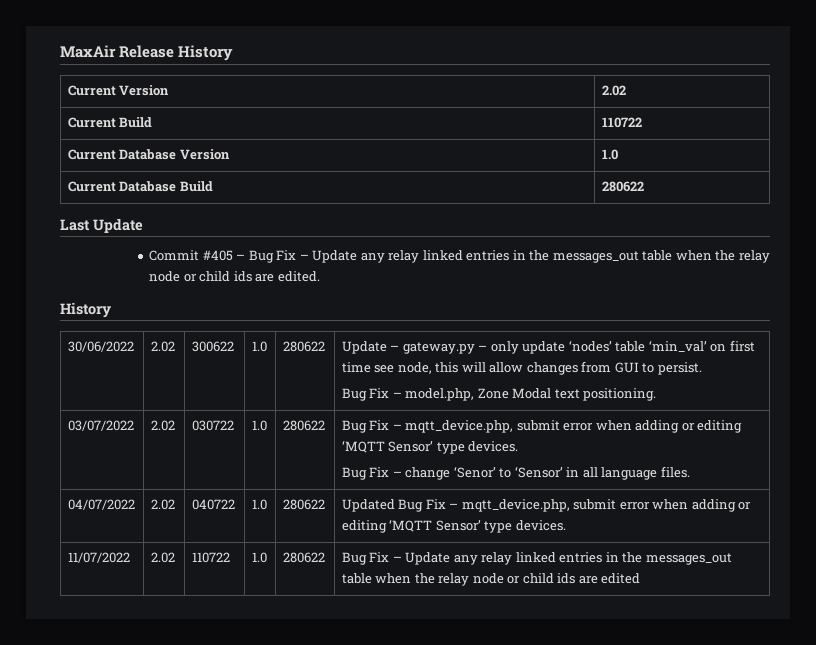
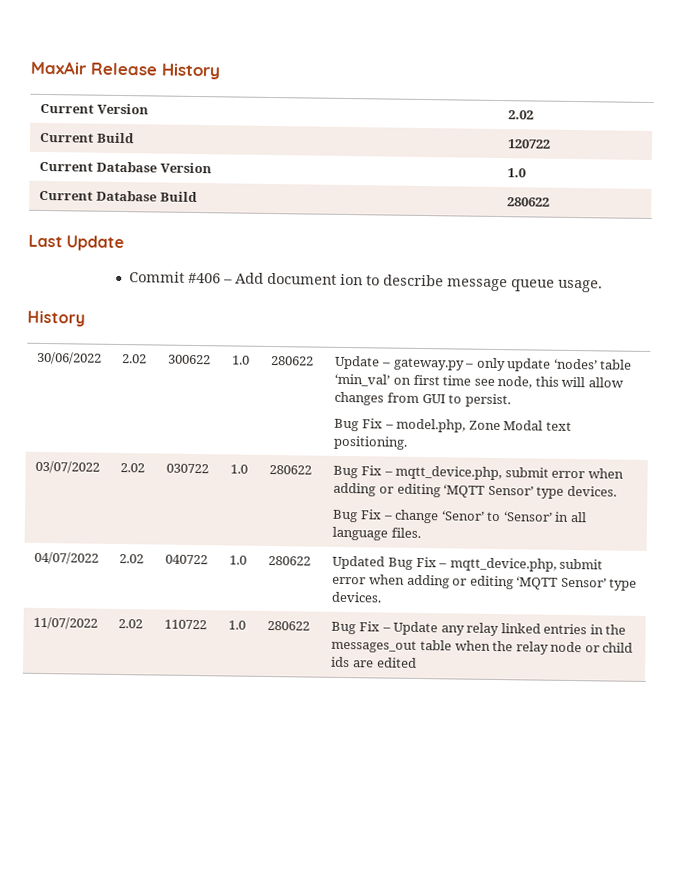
- Current Build | 110722
+ Current Build | 120722
- Commit #405 – Bug Fix – Update any relay linked entries in the messages_out table when the relay node or child ids are edited.
+ Commit #406 – Add document ion to describe message queue usage.

